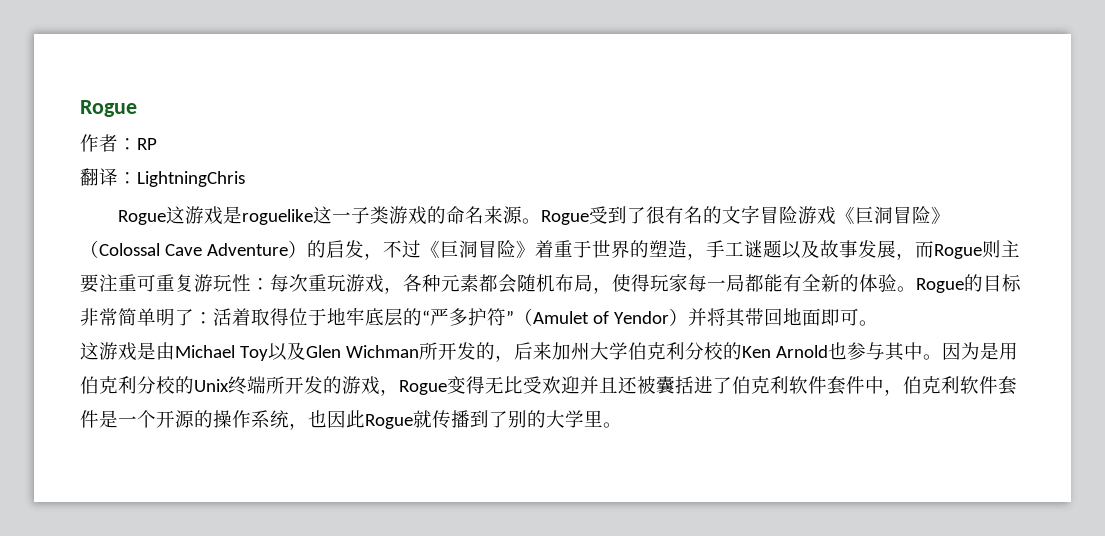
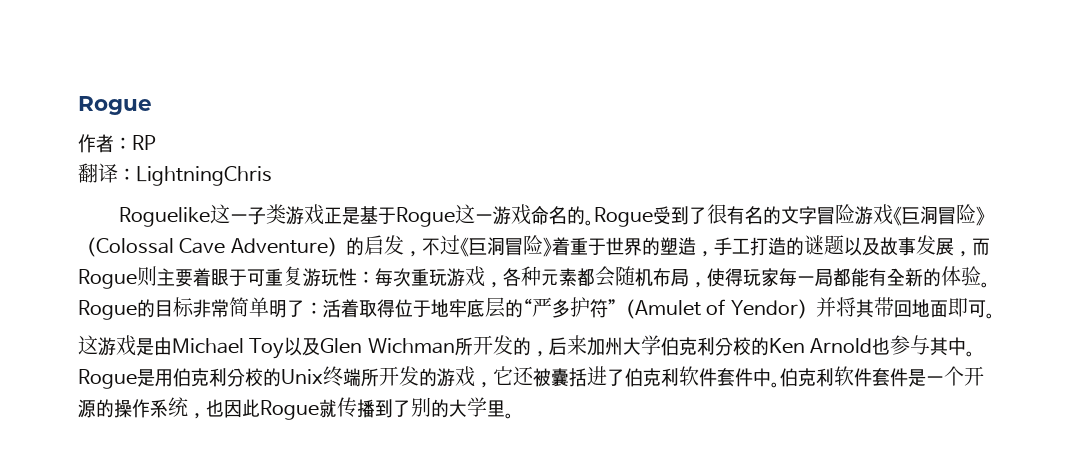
- Rogue这游戏是roguelike这一子类游戏的命名来源。
+ Roguelike这一子类游戏正是基于Rogue这一游戏命名的。
- Rogue受到了很有名的文字冒险游戏《巨洞冒险》（Colossal Cave Adventure）的启发，不过《巨洞冒险》着重于世界的塑造，手工谜题以及故事发展，而Rogue则主要注重可重复游玩性：每次重玩游戏，各种元素都会随机布局，使得玩家每一局都能有全新的体验。
+ Rogue受到了很有名的文字冒险游戏《巨洞冒险》（Colossal Cave Adventure）的启发，不过《巨洞冒险》着重于世界的塑造，手工打造的谜题以及故事发展，而Rogue则主要着眼于可重复游玩性：每次重玩游戏，各种元素都会随机布局，使得玩家每一局都能有全新的体验。
- 因为是用伯克利分校的Unix终端所开发的游戏，Rogue变得无比受欢迎并且还被囊括进了伯克利软件套件中，伯克利软件套件是一个开源的操作系统，也因此Rogue就传播到了别的大学里。
+ Rogue是用伯克利分校的Unix终端所开发的游戏，它还被囊括进了伯克利软件套件中。伯克利软件套件是一个开源的操作系统，也因此Rogue就传播到了别的大学里。

